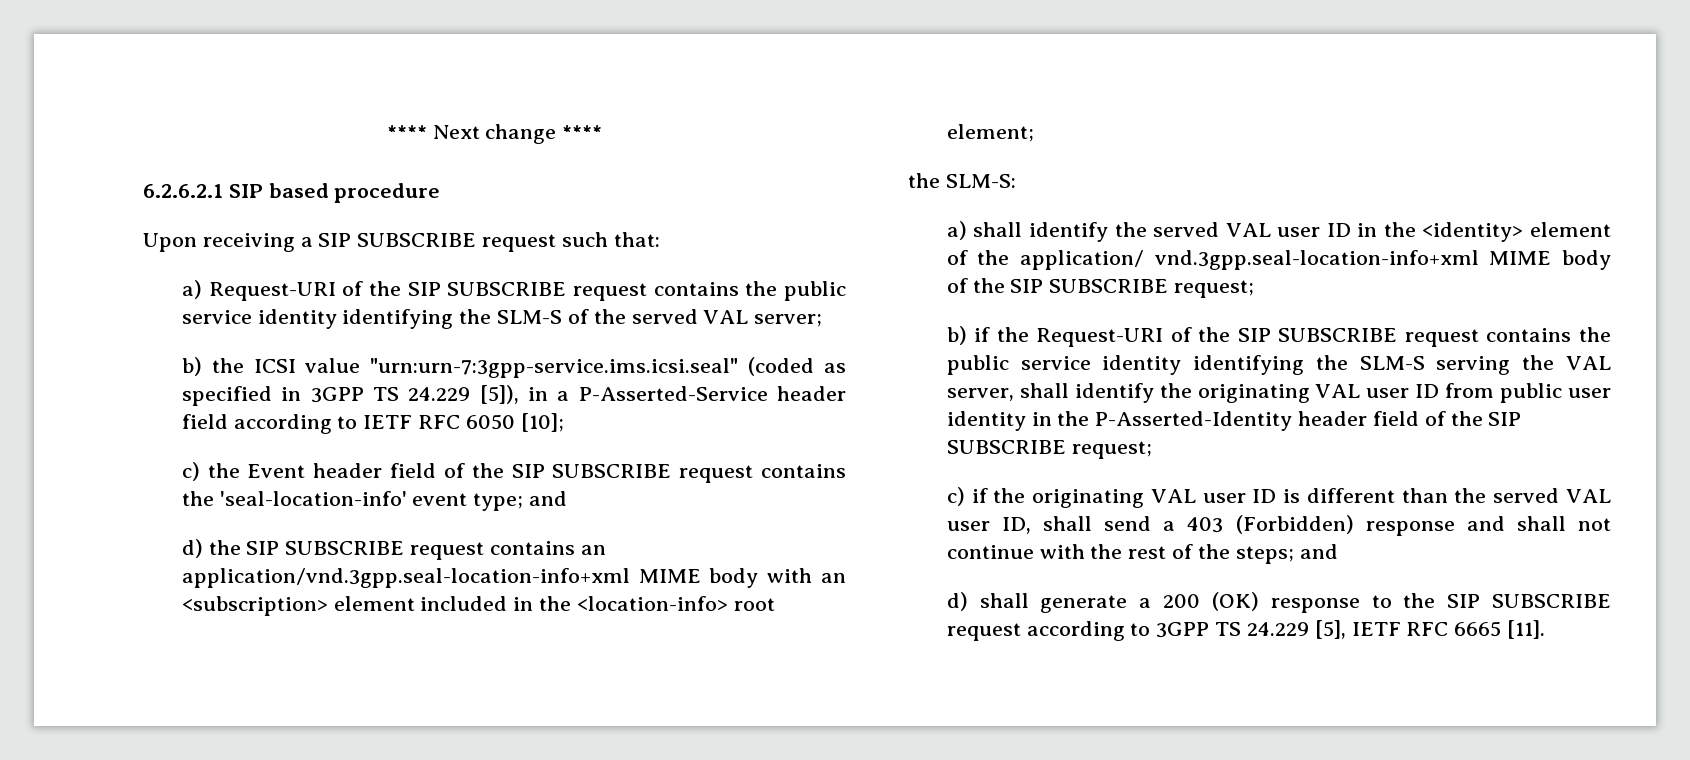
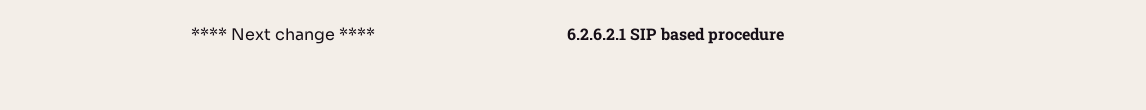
- Upon receiving a SIP SUBSCRIBE request such that:
- a) Request-URI of the SIP SUBSCRIBE request contains the public service identity identifying the SLM-S of the served VAL server;
- b) the ICSI value "urn:urn-7:3gpp-service.ims.icsi.seal" (coded as specified in 3GPP TS 24.229 [5]), in a P-Asserted-Service header field according to IETF RFC 6050 [10];
- c) the Event header field of the SIP SUBSCRIBE request contains the 'seal-location-info' event type; and
- d) the SIP SUBSCRIBE request contains an application/vnd.3gpp.seal-location-info+xml MIME body with an <subscription> element included in the <location-info> root element;
- the SLM-S:
- a) shall identify the served VAL user ID in the <identity> element of the application/ vnd.3gpp.seal-location-info+xml MIME body of the SIP SUBSCRIBE request;
- b) if the Request-URI of the SIP SUBSCRIBE request contains the public service identity identifying the SLM-S serving the VAL server, shall identify the originating VAL user ID from public user identity in the P-Asserted-Identity header field of the SIP SUBSCRIBE request;
- c) if the originating VAL user ID is different than the served VAL user ID, shall send a 403 (Forbidden) response and shall not continue with the rest of the steps; and
- d) shall generate a 200 (OK) response to the SIP SUBSCRIBE request according to 3GPP TS 24.229 [5], IETF RFC 6665 [11].

